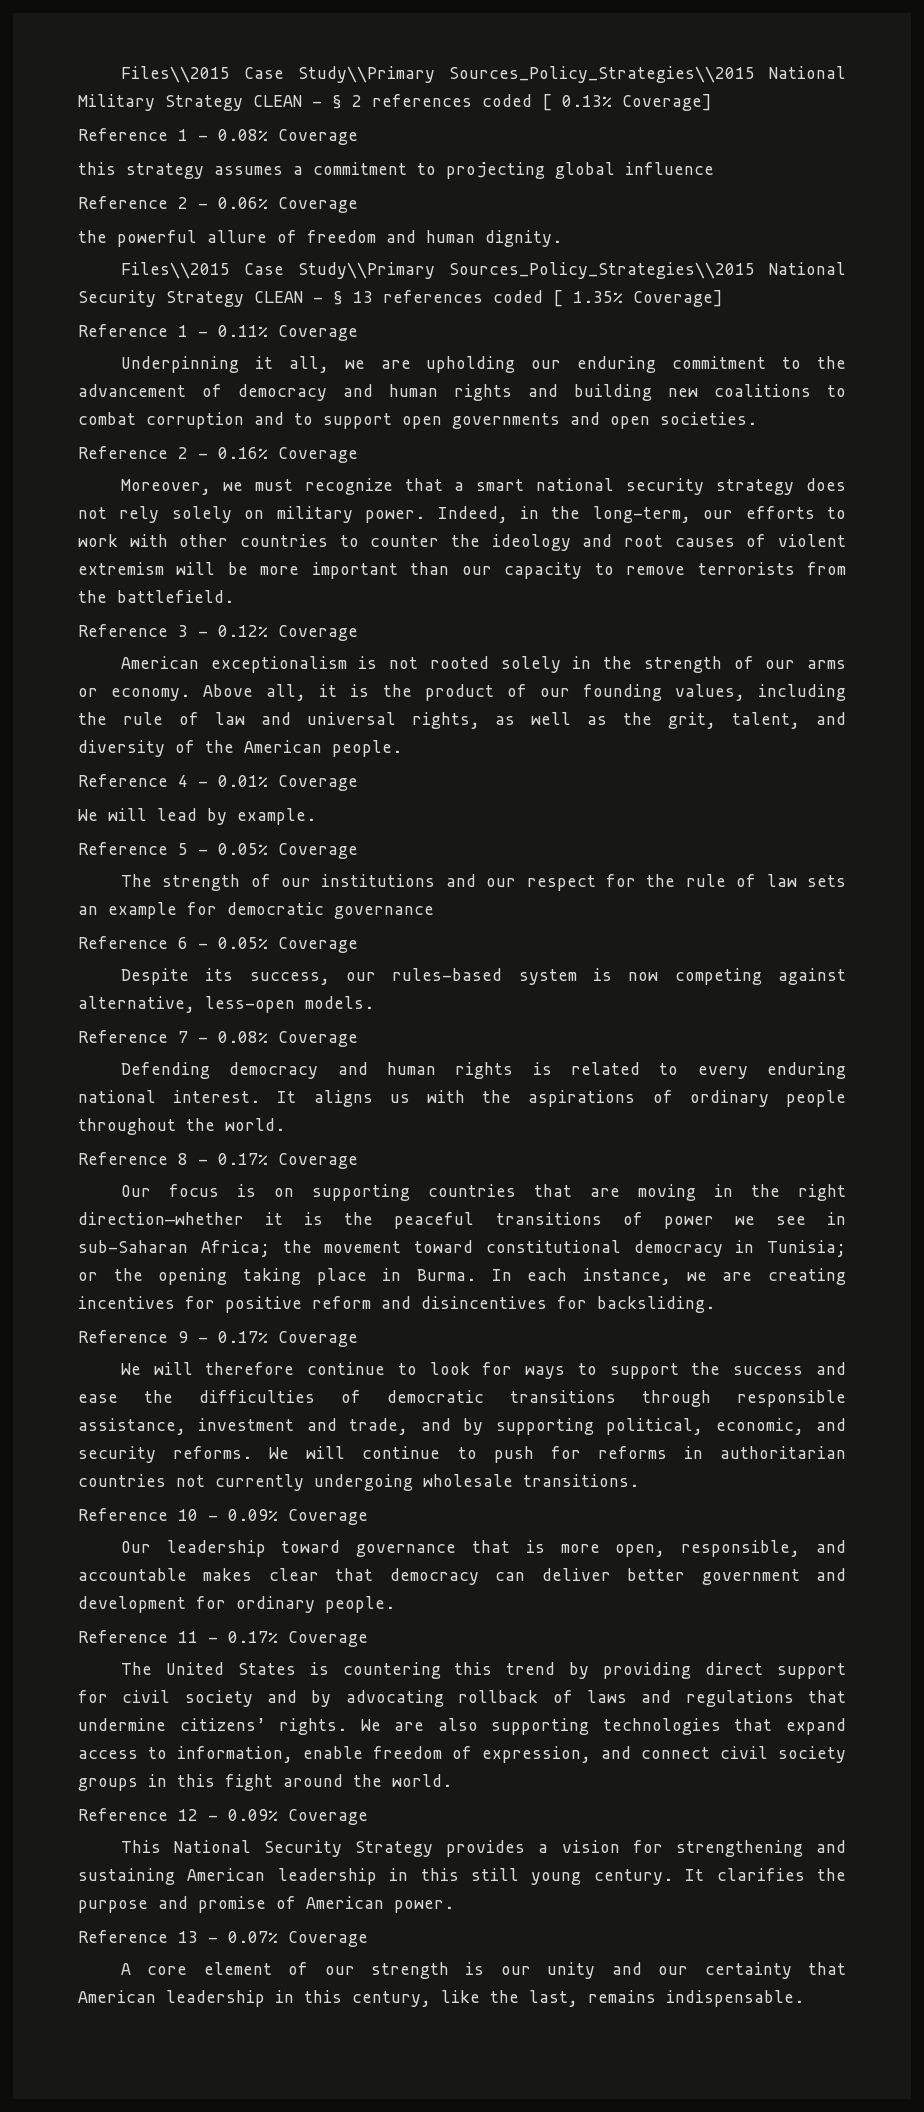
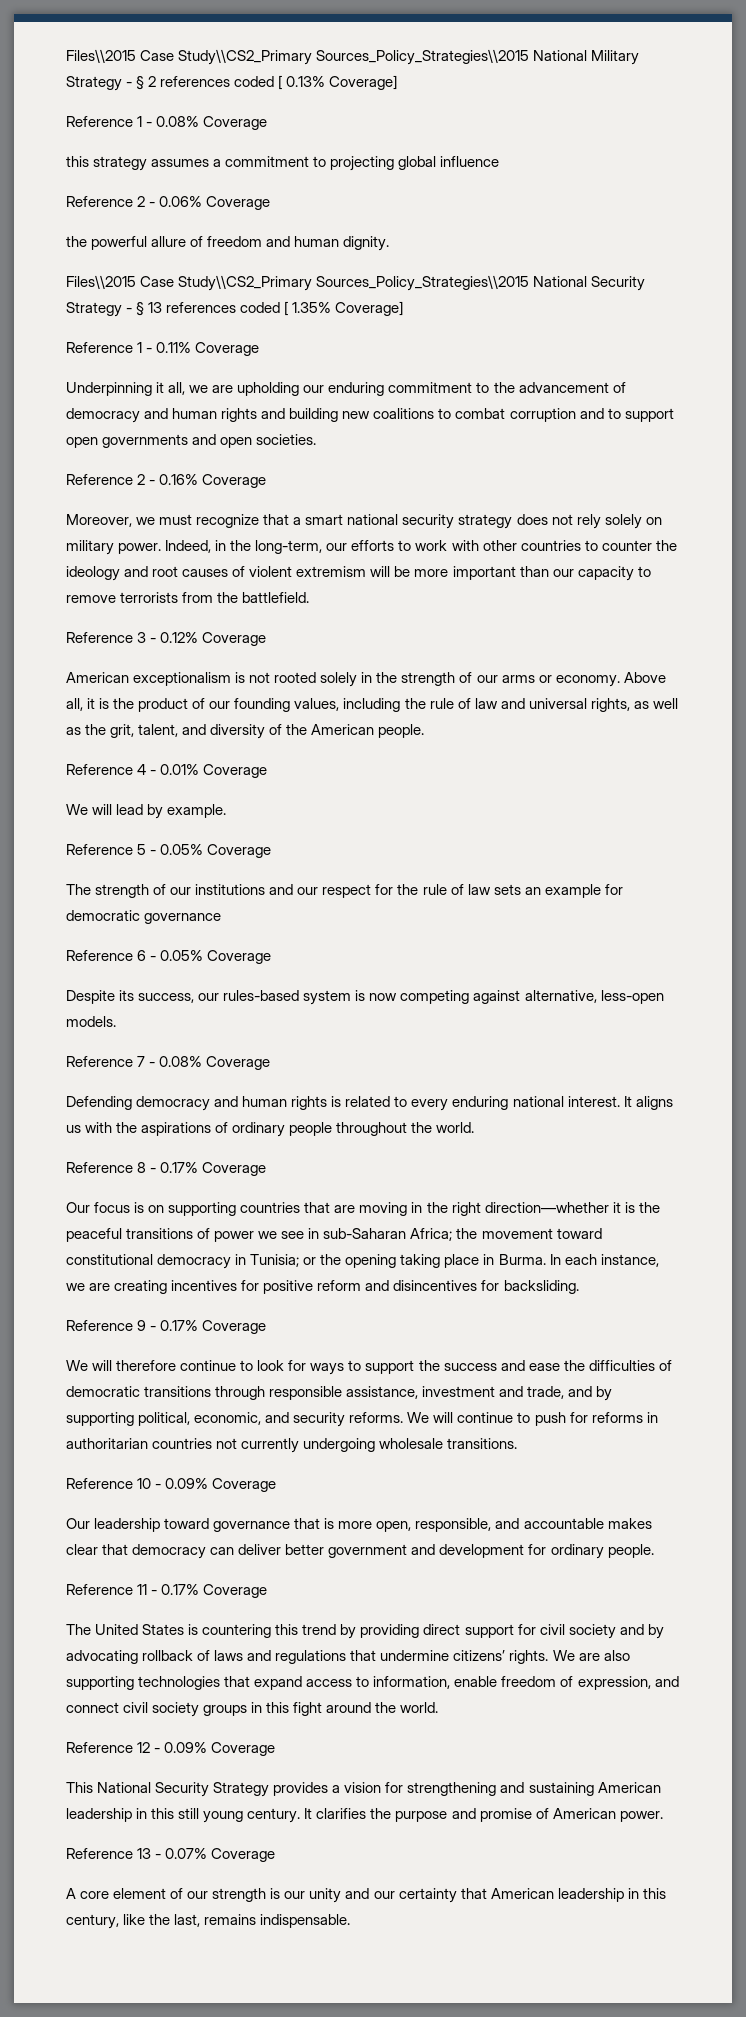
- Files\\2015 Case Study\\Primary Sources_Policy_Strategies\\2015 National Military Strategy CLEAN - § 2 references coded [ 0.13% Coverage]
+ Files\\2015 Case Study\\CS2_Primary Sources_Policy_Strategies\\2015 National Military Strategy - § 2 references coded [ 0.13% Coverage]
- Files\\2015 Case Study\\Primary Sources_Policy_Strategies\\2015 National Security Strategy CLEAN - § 13 references coded [ 1.35% Coverage]
+ Files\\2015 Case Study\\CS2_Primary Sources_Policy_Strategies\\2015 National Security Strategy - § 13 references coded [ 1.35% Coverage]

